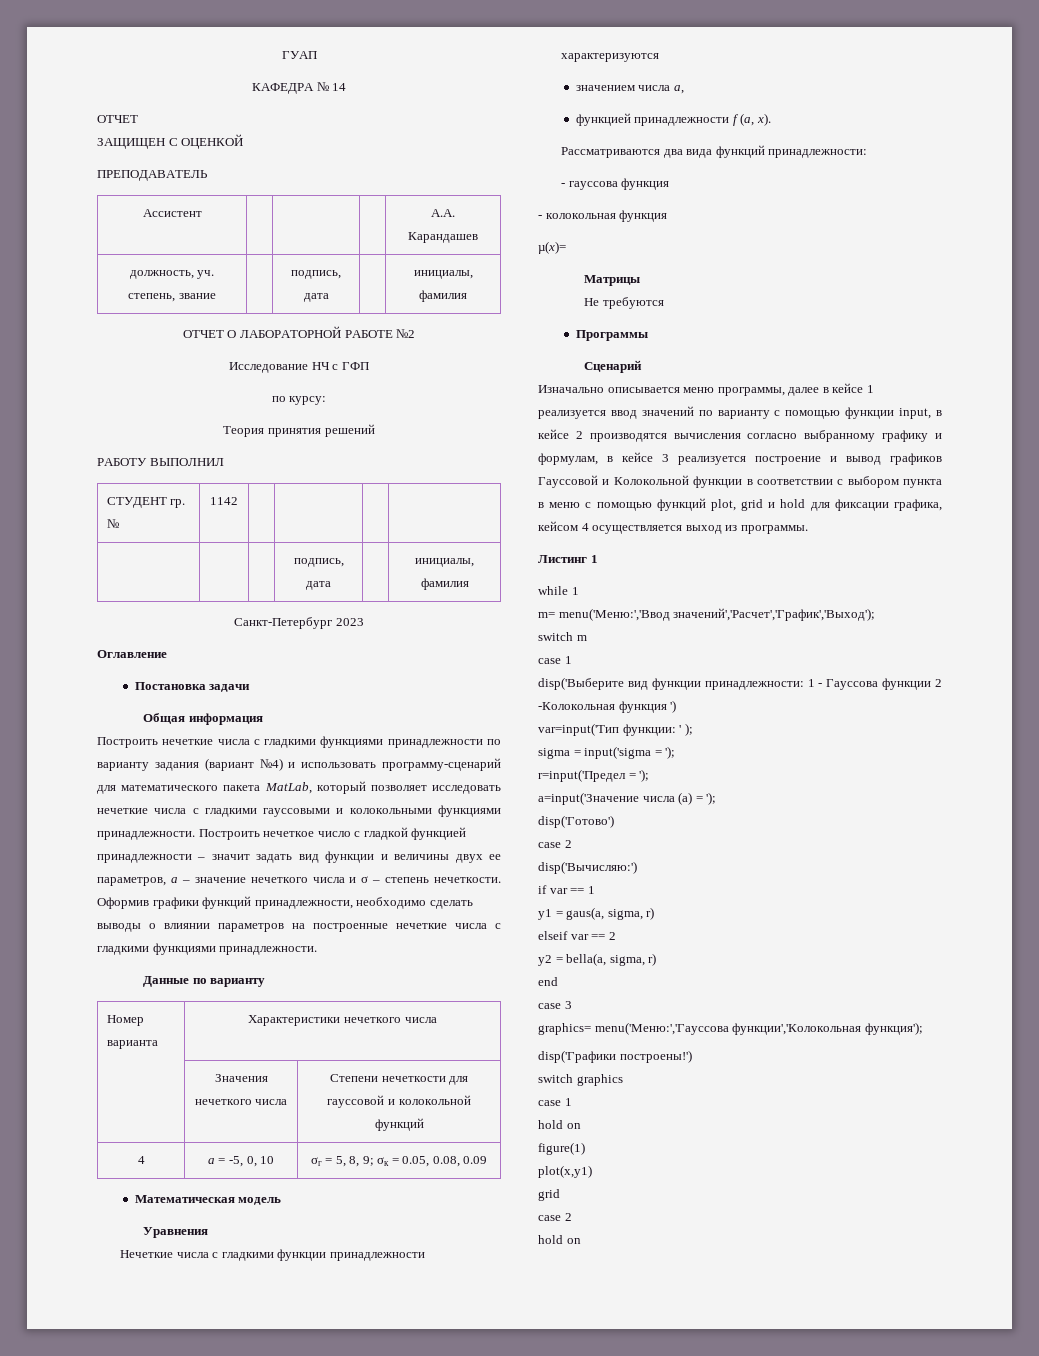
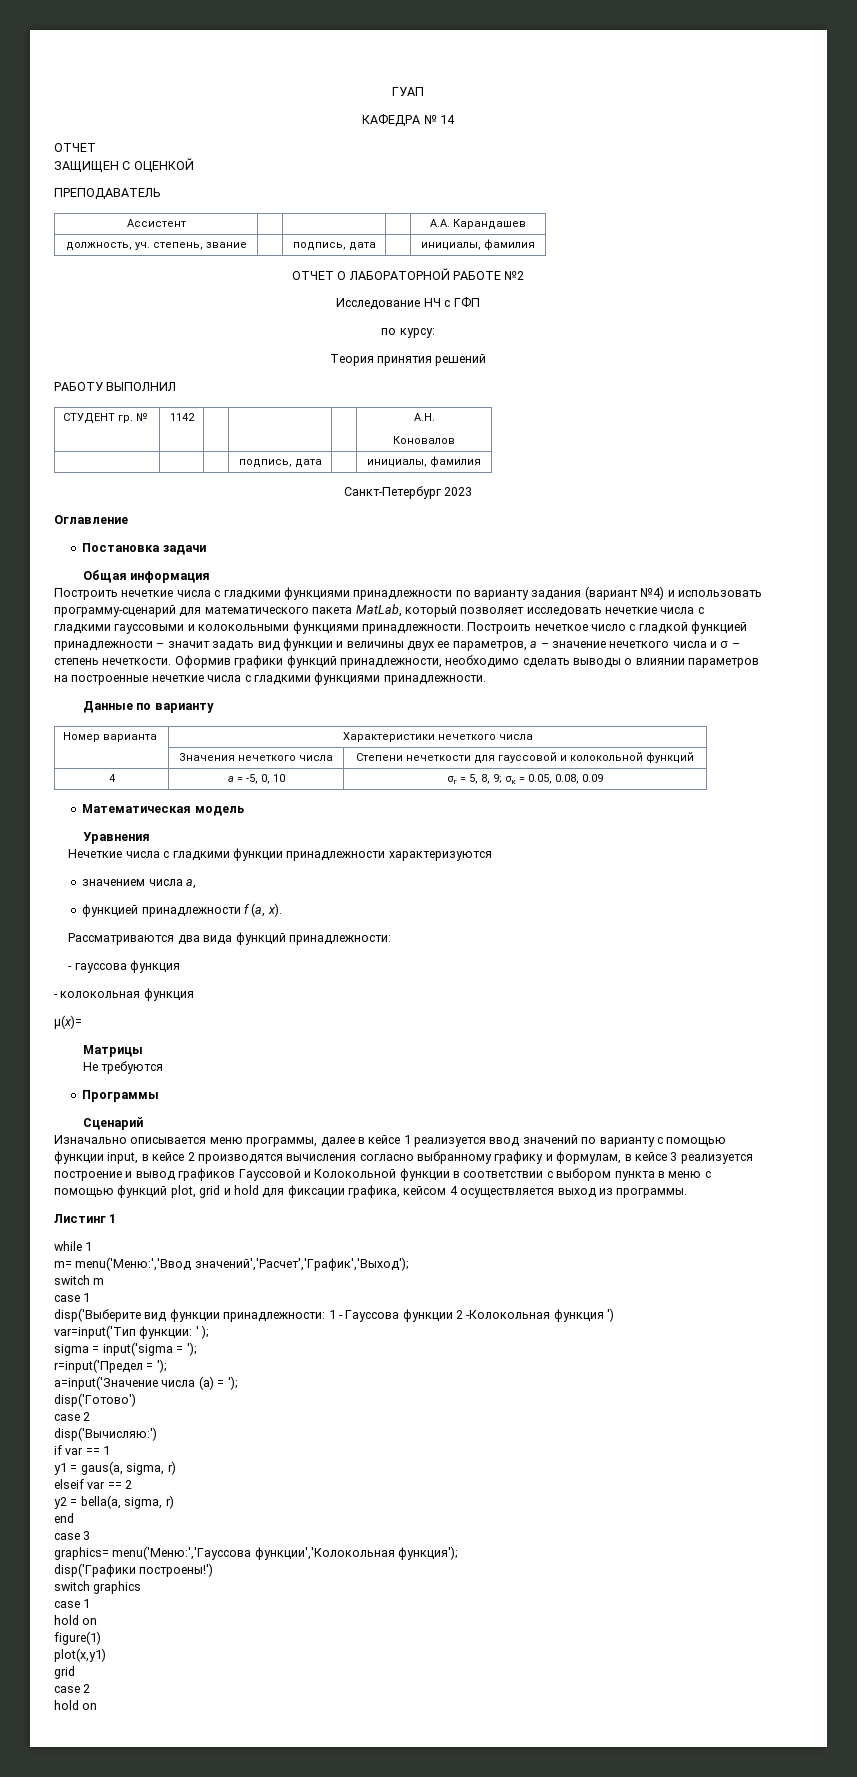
- СТУДЕНТ гр. № | 1142 | | | |
+ СТУДЕНТ гр. № | 1142 | | | | А.Н.
+ Коновалов

